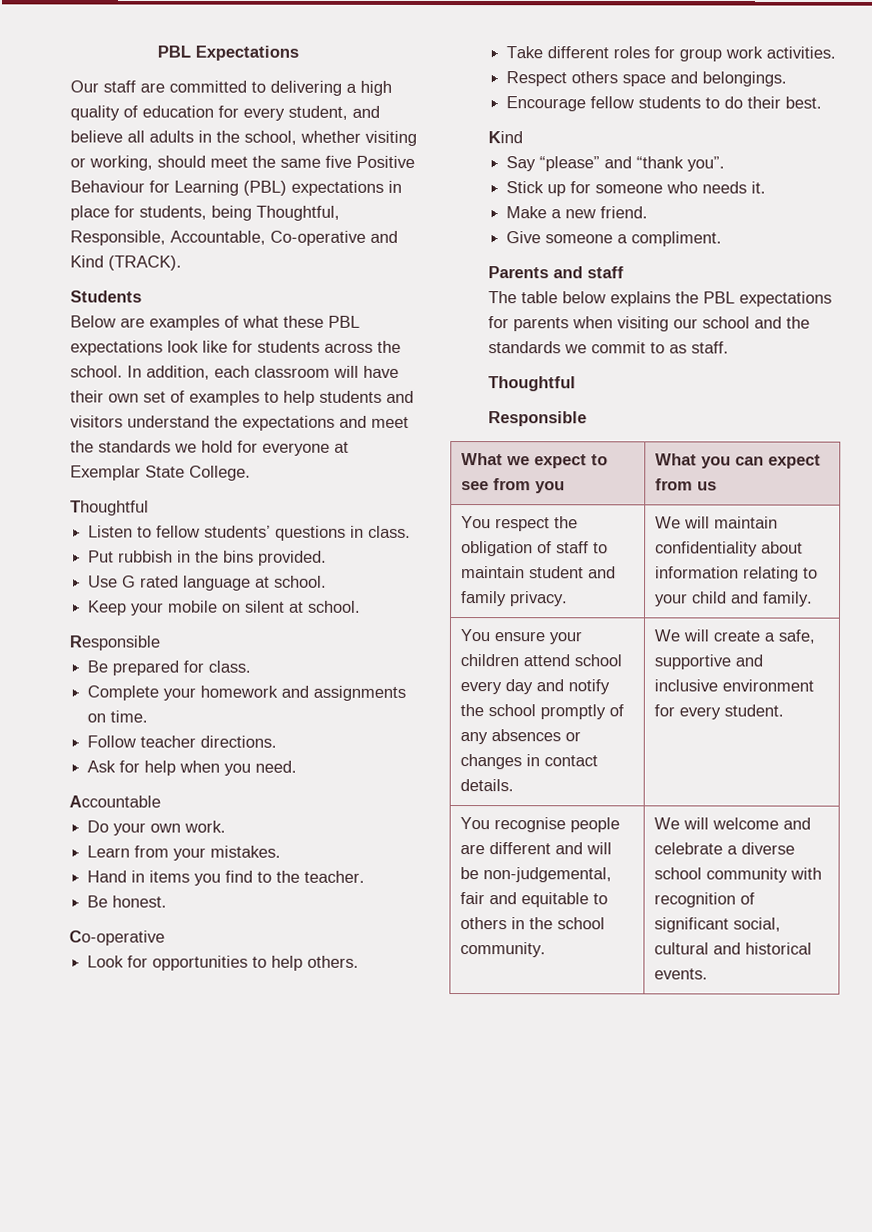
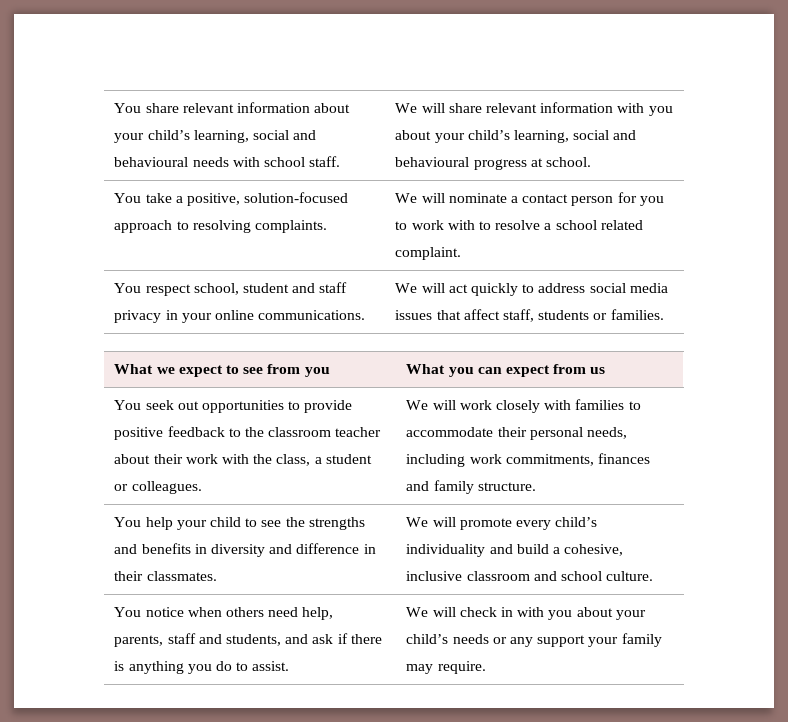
- PBL Expectations
- Our staff are committed to delivering a high quality of education for every student, and believe all adults in the school, whether visiting or working, should meet the same five Positive Behaviour for Learning (PBL) expectations in place for students, being Thoughtful, Responsible, Accountable, Co-operative and Kind (TRACK).
- Students
- Below are examples of what these PBL expectations look like for students across the school. In addition, each classroom will have their own set of examples to help students and visitors understand the expectations and meet the standards we hold for everyone at Exemplar State College.
- Thoughtful
- Listen to fellow students’ questions in class.
- Put rubbish in the bins provided.
- Use G rated language at school.
- Keep your mobile on silent at school.
- Responsible
- Be prepared for class.
- Complete your homework and assignments on time.
- Follow teacher directions.
- Ask for help when you need.
- Accountable
- Do your own work.
- Learn from your mistakes.
- Hand in items you find to the teacher.
- Be honest.
- Co-operative
- Look for opportunities to help others.
- Take different roles for group work activities.
- Respect others space and belongings.
- Encourage fellow students to do their best.
- Kind
- Say “please” and “thank you”.
- Stick up for someone who needs it.
- Make a new friend.
- Give someone a compliment.
- Parents and staff
- The table below explains the PBL expectations for parents when visiting our school and the standards we commit to as staff.
- Thoughtful
- Responsible
+ You share relevant information about your child’s learning, social and behavioural needs with school staff. | We will share relevant information with you about your child’s learning, social and behavioural progress at school.
+ You take a positive, solution-focused approach to resolving complaints. | We will nominate a contact person for you to work with to resolve a school related complaint.
+ You respect school, student and staff privacy in your online communications. | We will act quickly to address social media issues that affect staff, students or families.
- You respect the obligation of staff to maintain student and family privacy. | We will maintain confidentiality about information relating to your child and family.
- You ensure your children attend school every day and notify the school promptly of any absences or changes in contact details. | We will create a safe, supportive and inclusive environment for every student.
- You recognise people are different and will be non-judgemental, fair and equitable to others in the school community. | We will welcome and celebrate a diverse school community with recognition of significant social, cultural and historical events.
+ You seek out opportunities to provide positive feedback to the classroom teacher about their work with the class, a student or colleagues. | We will work closely with families to accommodate their personal needs, including work commitments, finances and family structure.
+ You help your child to see the strengths and benefits in diversity and difference in their classmates. | We will promote every child’s individuality and build a cohesive, inclusive classroom and school culture.
+ You notice when others need help, parents, staff and students, and ask if there is anything you do to assist. | We will check in with you about your child’s needs or any support your family may require.

